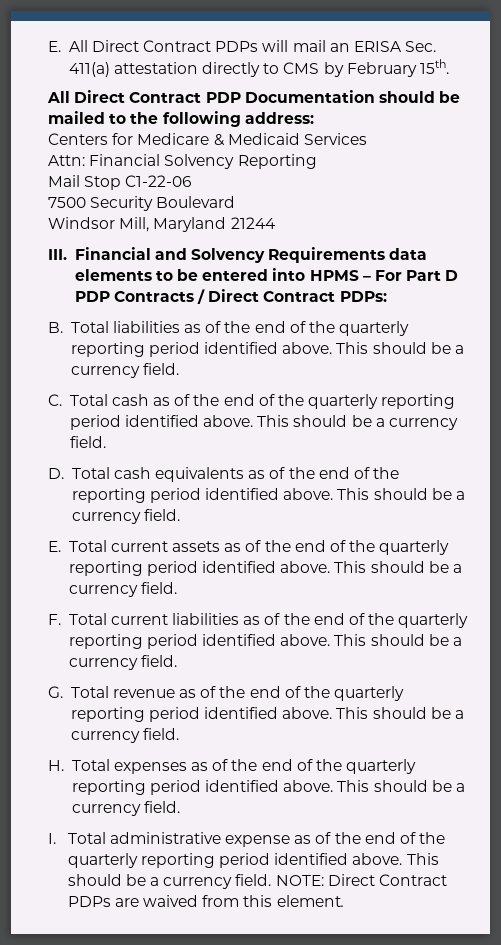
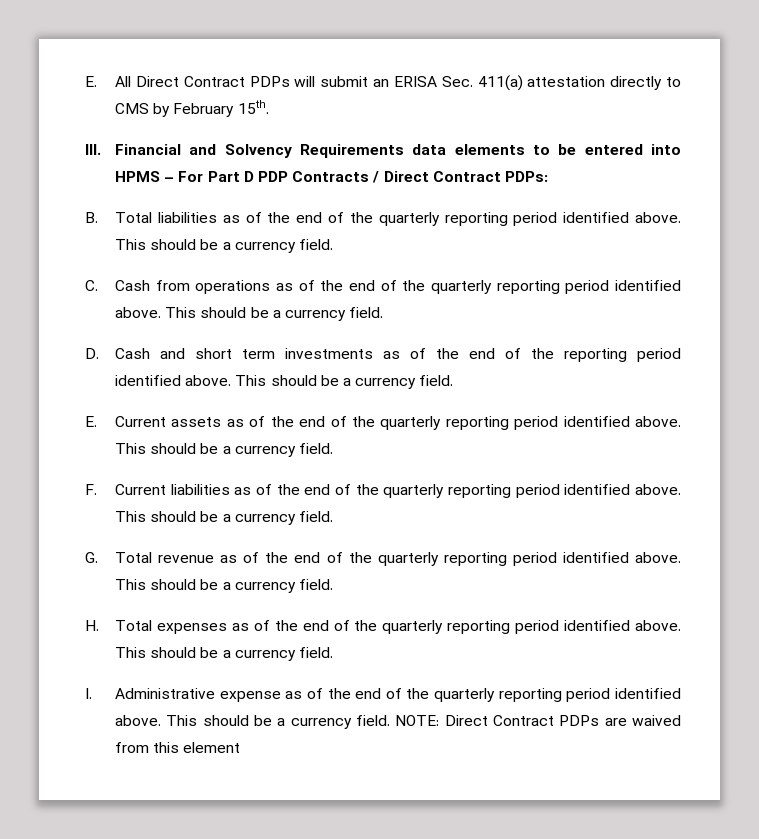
- E. All Direct Contract PDPs will mail an ERISA Sec. 411(a) attestation directly to CMS by February 15th.
+ E. All Direct Contract PDPs will submit an ERISA Sec. 411(a) attestation directly to CMS by February 15th.
- All Direct Contract PDP Documentation should be mailed to the following address:
- Centers for Medicare & Medicaid Services
- Attn: Financial Solvency Reporting
- Mail Stop C1-22-06
- 7500 Security Boulevard
- Windsor Mill, Maryland 21244
- C. Total cash as of the end of the quarterly reporting period identified above.
+ C. Cash from operations as of the end of the quarterly reporting period identified above.
- D. Total cash equivalents as of the end of the reporting period identified above.
+ D. Cash and short term investments as of the end of the reporting period identified above.
- E. Total current assets as of the end of the quarterly reporting period identified above.
+ E. Current assets as of the end of the quarterly reporting period identified above.
- F. Total current liabilities as of the end of the quarterly reporting period identified above.
+ F. Current liabilities as of the end of the quarterly reporting period identified above.
- I. Total administrative expense as of the end of the quarterly reporting period identified above.
+ I. Administrative expense as of the end of the quarterly reporting period identified above.
- NOTE: Direct Contract PDPs are waived from this element.
+ NOTE: Direct Contract PDPs are waived from this element

